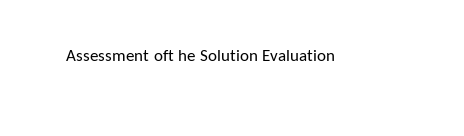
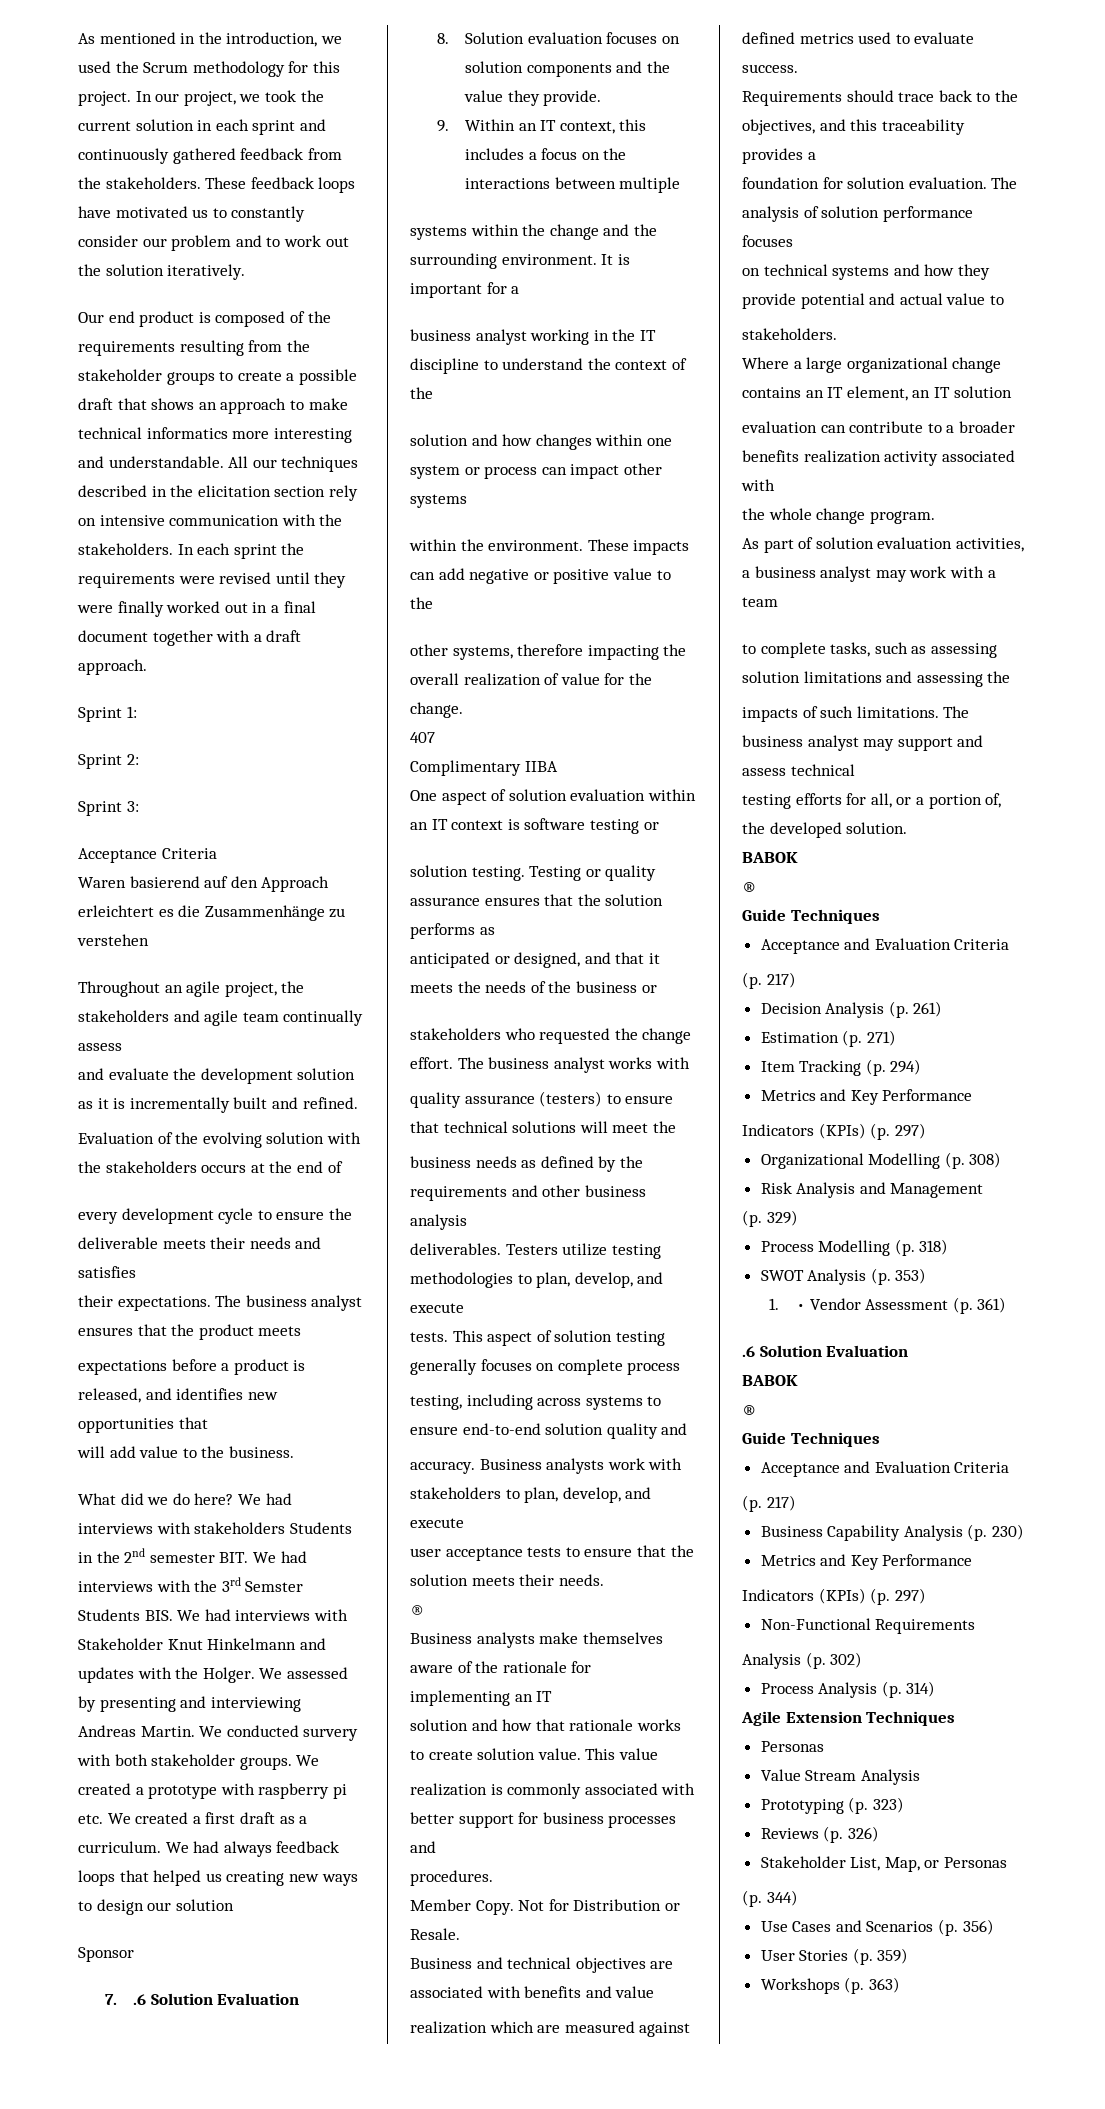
- Assessment oft he Solution Evaluation
+ As mentioned in the introduction, we used the Scrum methodology for this project. In our project, we took the current solution in each sprint and continuously gathered feedback from the stakeholders. These feedback loops have motivated us to constantly consider our problem and to work out the solution iteratively.
+ Our end product is composed of the requirements resulting from the stakeholder groups to create a possible draft that shows an approach to make technical informatics more interesting and understandable. All our techniques described in the elicitation section rely on intensive communication with the stakeholders. In each sprint the requirements were revised until they were finally worked out in a final document together with a draft approach.
+ Sprint 1:
+ Sprint 2:
+ Sprint 3:
+ Acceptance Criteria
+ Waren basierend auf den Approach erleichtert es die Zusammenhänge zu verstehen
+ Throughout an agile project, the stakeholders and agile team continually assess
+ and evaluate the development solution as it is incrementally built and refined.
+ Evaluation of the evolving solution with the stakeholders occurs at the end of
+ every development cycle to ensure the deliverable meets their needs and satisfies
+ their expectations. The business analyst ensures that the product meets
+ expectations before a product is released, and identifies new opportunities that
+ will add value to the business.
+ What did we do here? We had interviews with stakeholders Students in the 2nd semester BIT. We had interviews with the 3rd Semster Students BIS. We had interviews with Stakeholder Knut Hinkelmann and updates with the Holger. We assessed by presenting and interviewing Andreas Martin. We conducted survery with both stakeholder groups. We created a prototype with raspberry pi etc. We created a first draft as a curriculum. We had always feedback loops that helped us creating new ways to design our solution
+ Sponsor
+ 7. .6 Solution Evaluation
+ 8. Solution evaluation focuses on solution components and the value they provide.
+ 9. Within an IT context, this includes a focus on the interactions between multiple
+ systems within the change and the surrounding environment. It is important for a
+ business analyst working in the IT discipline to understand the context of the
+ solution and how changes within one system or process can impact other systems
+ within the environment. These impacts can add negative or positive value to the
+ other systems, therefore impacting the overall realization of value for the change.
+ 407
+ Complimentary IIBA
+ One aspect of solution evaluation within an IT context is software testing or
+ solution testing. Testing or quality assurance ensures that the solution performs as
+ anticipated or designed, and that it meets the needs of the business or
+ stakeholders who requested the change effort. The business analyst works with
+ quality assurance (testers) to ensure that technical solutions will meet the
+ business needs as defined by the requirements and other business analysis
+ deliverables. Testers utilize testing methodologies to plan, develop, and execute
+ tests. This aspect of solution testing generally focuses on complete process
+ testing, including across systems to ensure end-to-end solution quality and
+ accuracy. Business analysts work with stakeholders to plan, develop, and execute
+ user acceptance tests to ensure that the solution meets their needs.
+ ®
+ Business analysts make themselves aware of the rationale for implementing an IT
+ solution and how that rationale works to create solution value. This value
+ realization is commonly associated with better support for business processes and
+ procedures.
+ Member Copy. Not for Distribution or Resale.
+ Business and technical objectives are associated with benefits and value
+ realization which are measured against defined metrics used to evaluate success.
+ Requirements should trace back to the objectives, and this traceability provides a
+ foundation for solution evaluation. The analysis of solution performance focuses
+ on technical systems and how they provide potential and actual value to
+ stakeholders.
+ Where a large organizational change contains an IT element, an IT solution
+ evaluation can contribute to a broader benefits realization activity associated with
+ the whole change program.
+ As part of solution evaluation activities, a business analyst may work with a team
+ to complete tasks, such as assessing solution limitations and assessing the
+ impacts of such limitations. The business analyst may support and assess technical
+ testing efforts for all, or a portion of, the developed solution.
+ BABOK
+ ®
+ Guide Techniques
+ Acceptance and Evaluation Criteria
+ (p. 217)
+ Decision Analysis (p. 261)
+ Estimation (p. 271)
+ Item Tracking (p. 294)
+ Metrics and Key Performance
+ Indicators (KPIs) (p. 297)
+ Organizational Modelling (p. 308)
+ Risk Analysis and Management
+ (p. 329)
+ Process Modelling (p. 318)
+ SWOT Analysis (p. 353)
+ 1. • Vendor Assessment (p. 361)
+ .6 Solution Evaluation
+ BABOK
+ ®
+ Guide Techniques
+ Acceptance and Evaluation Criteria
+ (p. 217)
+ Business Capability Analysis (p. 230)
+ Metrics and Key Performance
+ Indicators (KPIs) (p. 297)
+ Non-Functional Requirements
+ Analysis (p. 302)
+ Process Analysis (p. 314)
+ Agile Extension Techniques
+ Personas
+ Value Stream Analysis
+ Prototyping (p. 323)
+ Reviews (p. 326)
+ Stakeholder List, Map, or Personas
+ (p. 344)
+ Use Cases and Scenarios (p. 356)
+ User Stories (p. 359)
+ Workshops (p. 363)

